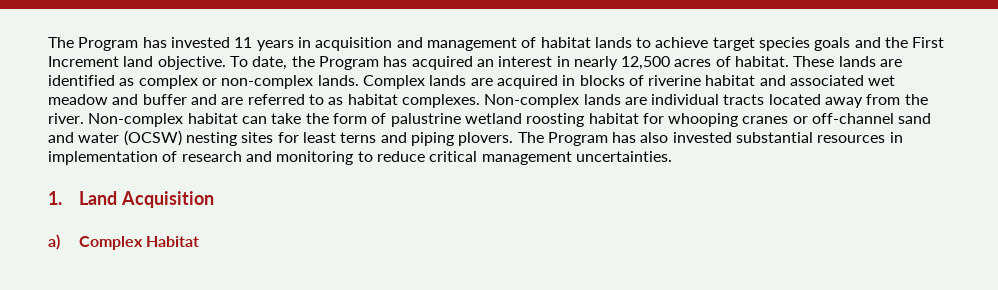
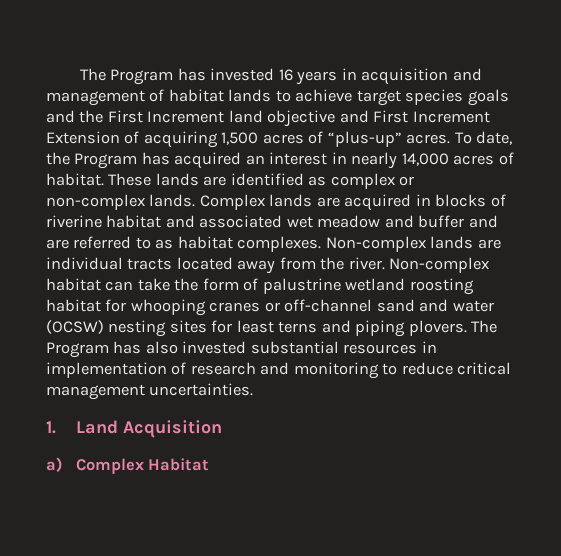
- The Program has invested 11 years in acquisition and management of habitat lands to achieve target species goals and the First Increment land objective.
+ The Program has invested 16 years in acquisition and management of habitat lands to achieve target species goals and the First Increment land objective and First Increment Extension of acquiring 1,500 acres of “plus-up” acres.
- To date, the Program has acquired an interest in nearly 12,500 acres of habitat.
+ To date, the Program has acquired an interest in nearly 14,000 acres of habitat.

